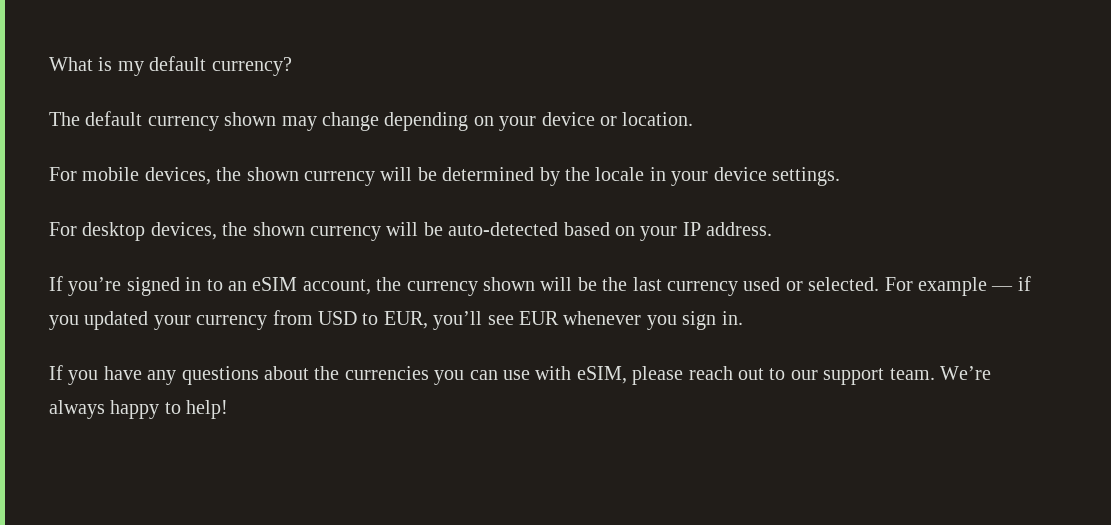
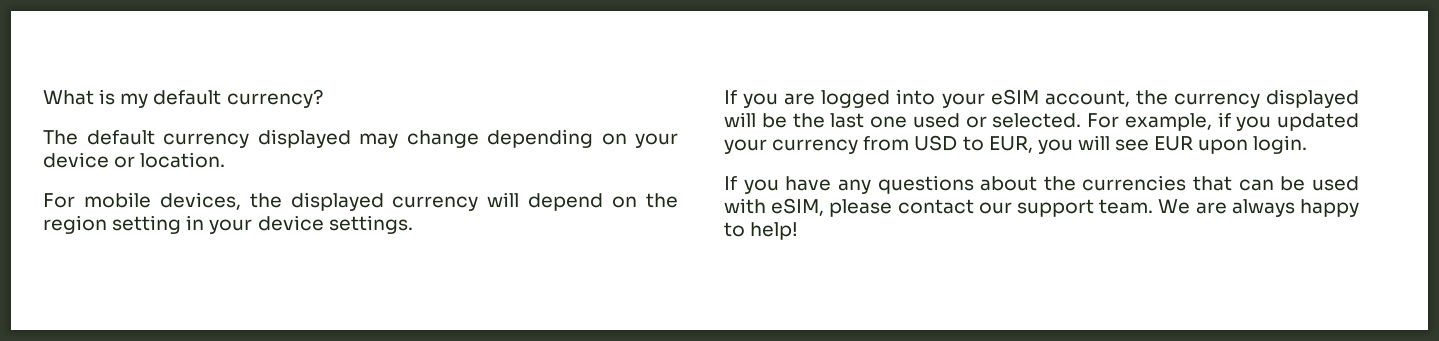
- The default currency shown may change depending on your device or location.
+ The default currency displayed may change depending on your device or location.
- For mobile devices, the shown currency will be determined by the locale in your device settings.
+ For mobile devices, the displayed currency will depend on the region setting in your device settings.
- For desktop devices, the shown currency will be auto-detected based on your IP address.
- If you’re signed in to an eSIM account, the currency shown will be the last currency used or selected.
+ If you are logged into your eSIM account, the currency displayed will be the last one used or selected.
- For example — if you updated your currency from USD to EUR, you’ll see EUR whenever you sign in.
+ For example, if you updated your currency from USD to EUR, you will see EUR upon login.
- If you have any questions about the currencies you can use with eSIM, please reach out to our support team.
+ If you have any questions about the currencies that can be used with eSIM, please contact our support team.
- We’re always happy to help!
+ We are always happy to help!

